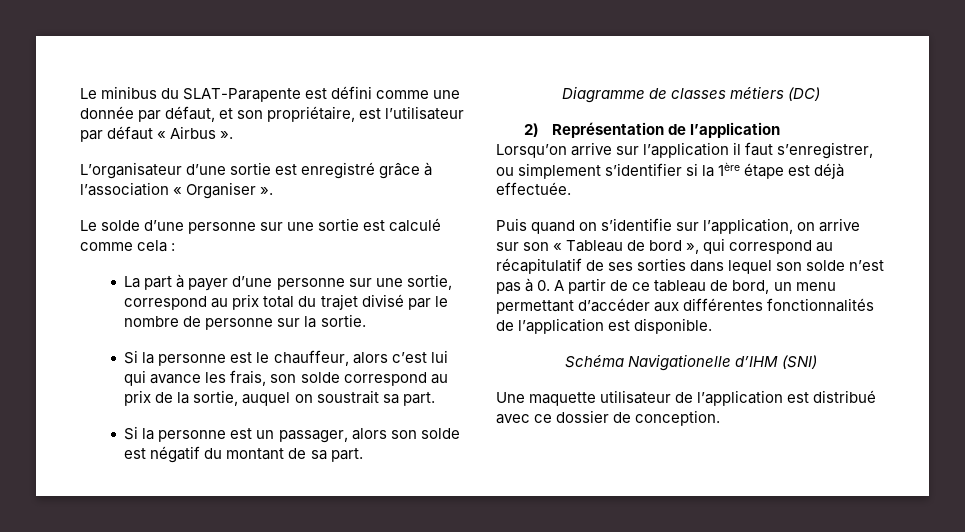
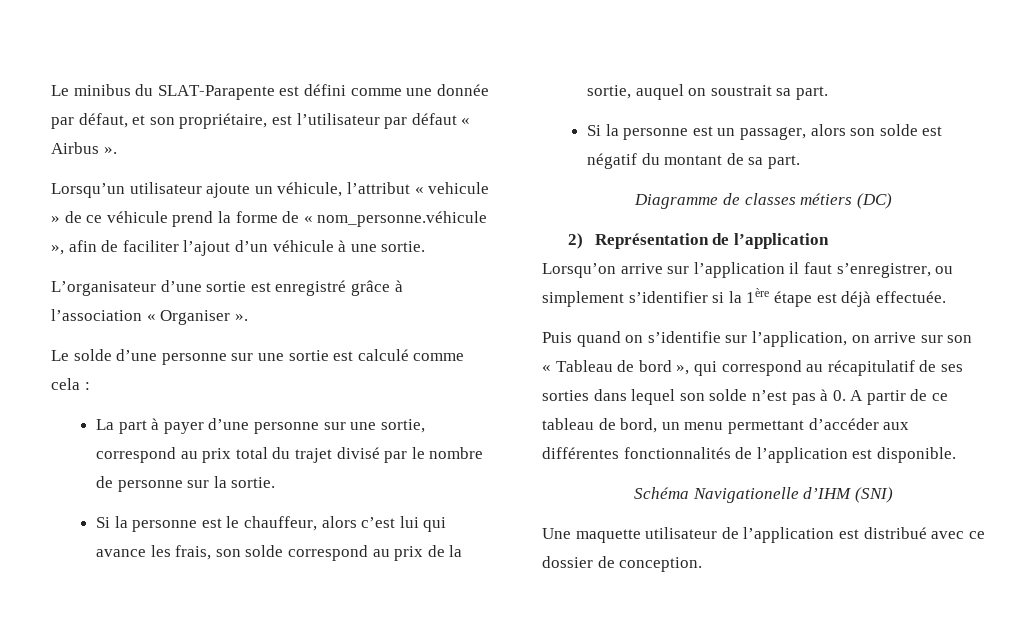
+ Lorsqu’un utilisateur ajoute un véhicule, l’attribut « vehicule » de ce véhicule prend la forme de « nom_personne.véhicule », afin de faciliter l’ajout d’un véhicule à une sortie.

